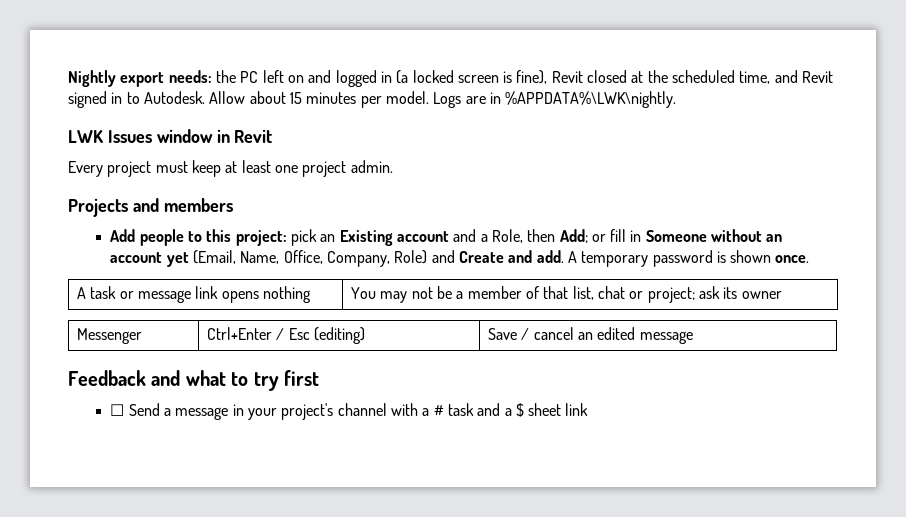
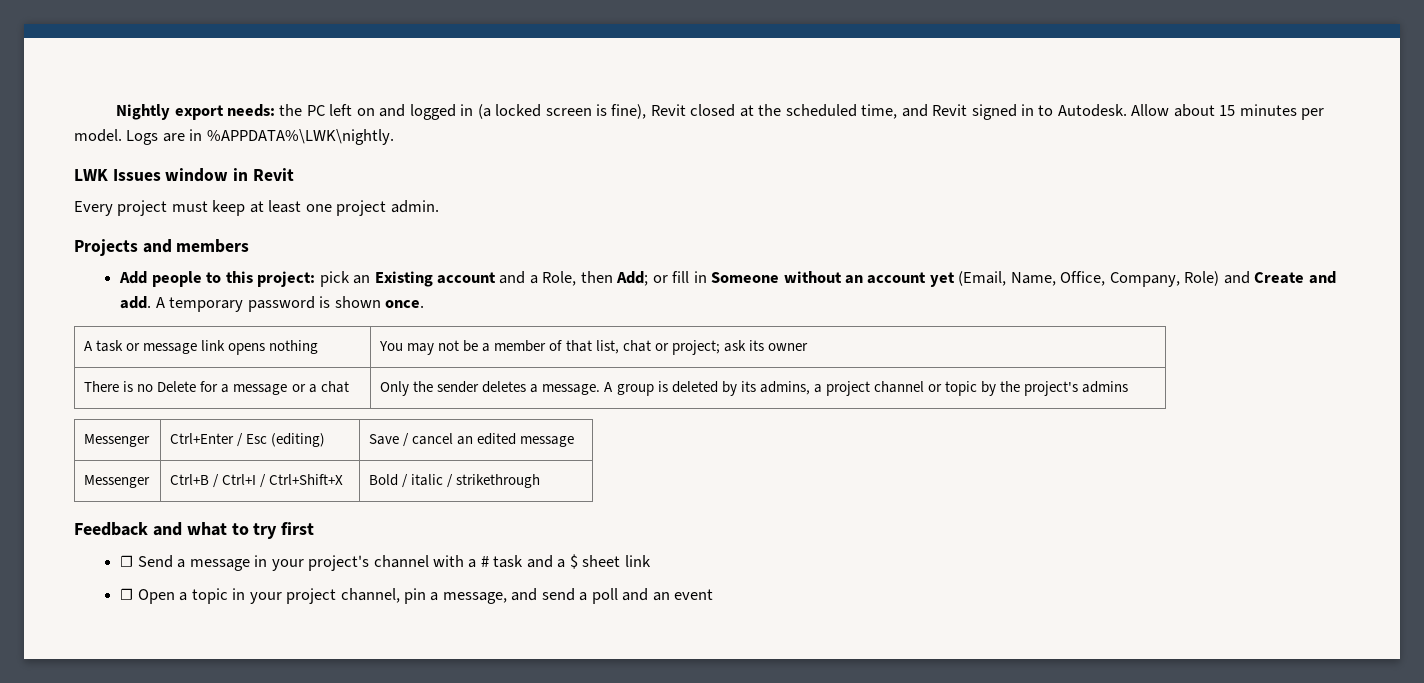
+ There is no Delete for a message or a chat | Only the sender deletes a message. A group is deleted by its admins, a project channel or topic by the project's admins
+ Messenger | Ctrl+B / Ctrl+I / Ctrl+Shift+X | Bold / italic / strikethrough
+ ☐ Open a topic in your project channel, pin a message, and send a poll and an event

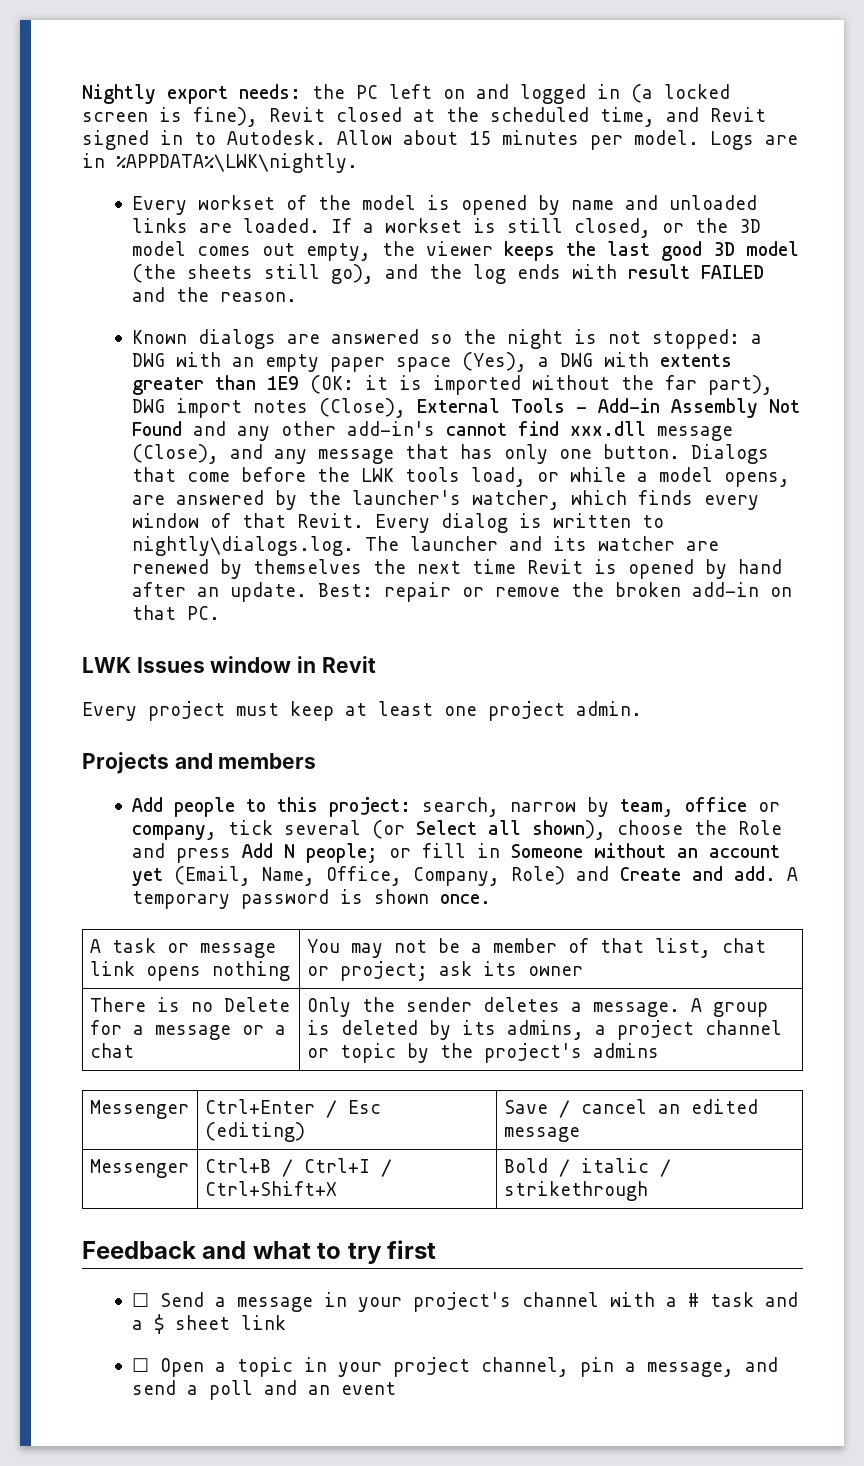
+ Every workset of the model is opened by name and unloaded links are loaded. If a workset is still closed, or the 3D model comes out empty, the viewer keeps the last good 3D model (the sheets still go), and the log ends with result FAILED and the reason.
+ Known dialogs are answered so the night is not stopped: a DWG with an empty paper space (Yes), a DWG with extents greater than 1E9 (OK: it is imported without the far part), DWG import notes (Close), External Tools - Add-in Assembly Not Found and any other add-in's cannot find xxx.dll message (Close), and any message that has only one button. Dialogs that come before the LWK tools load, or while a model opens, are answered by the launcher's watcher, which finds every window of that Revit. Every dialog is written to nightly\dialogs.log. The launcher and its watcher are renewed by themselves the next time Revit is opened by hand after an update. Best: repair or remove the broken add-in on that PC.
- Add people to this project: pick an Existing account and a Role, then Add; or fill in Someone without an account yet (Email, Name, Office, Company, Role) and Create and add.
+ Add people to this project: search, narrow by team, office or company, tick several (or Select all shown), choose the Role and press Add N people; or fill in Someone without an account yet (Email, Name, Office, Company, Role) and Create and add.

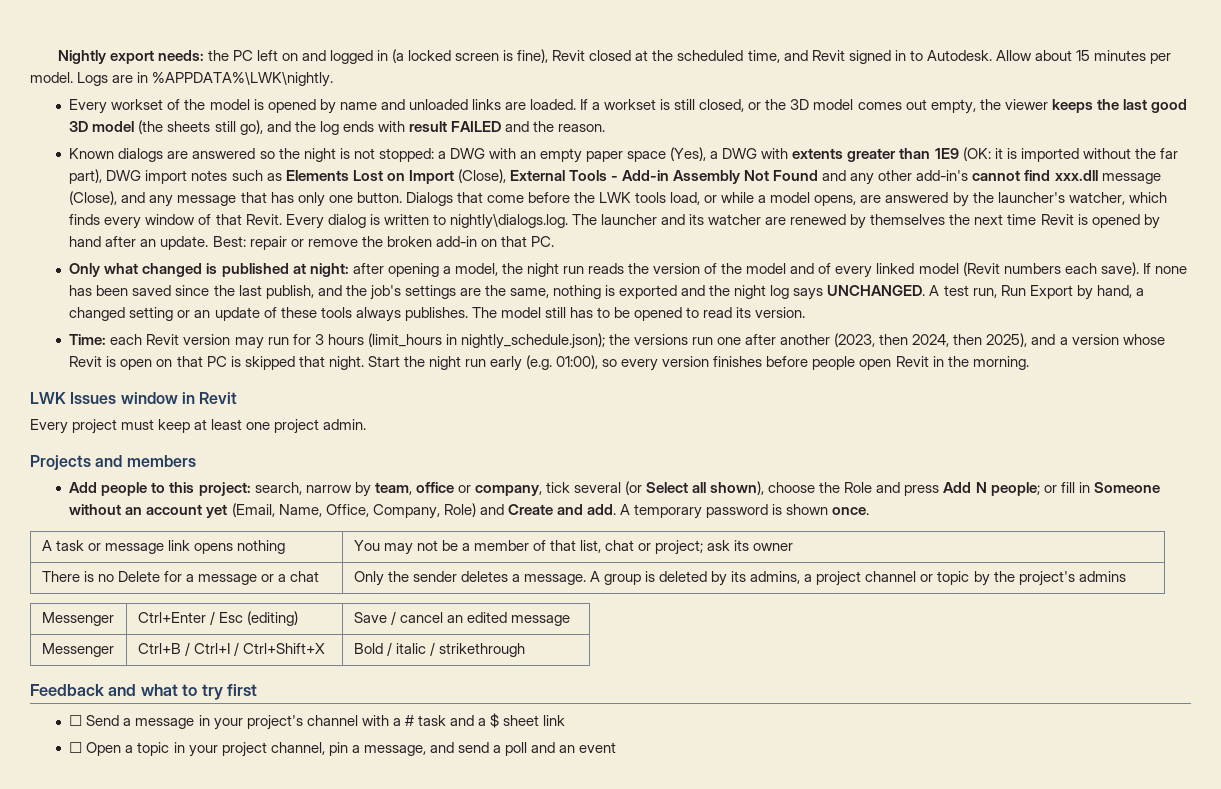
- it is imported without the far part), DWG import notes (Close), External Tools - Add-in Assembly Not Found and any other add-in's cannot find xxx.dll message (Close), and any message that has only one button.
+ it is imported without the far part), DWG import notes such as Elements Lost on Import (Close), External Tools - Add-in Assembly Not Found and any other add-in's cannot find xxx.dll message (Close), and any message that has only one button.
+ Only what changed is published at night: after opening a model, the night run reads the version of the model and of every linked model (Revit numbers each save). If none has been saved since the last publish, and the job's settings are the same, nothing is exported and the night log says UNCHANGED. A test run, Run Export by hand, a changed setting or an update of these tools always publishes. The model still has to be opened to read its version.
+ Time: each Revit version may run for 3 hours (limit_hours in nightly_schedule.json); the versions run one after another (2023, then 2024, then 2025), and a version whose Revit is open on that PC is skipped that night. Start the night run early (e.g. 01:00), so every version finishes before people open Revit in the morning.

